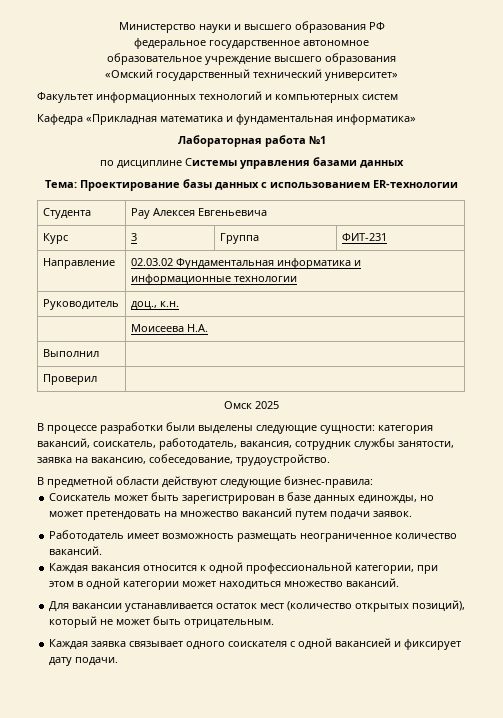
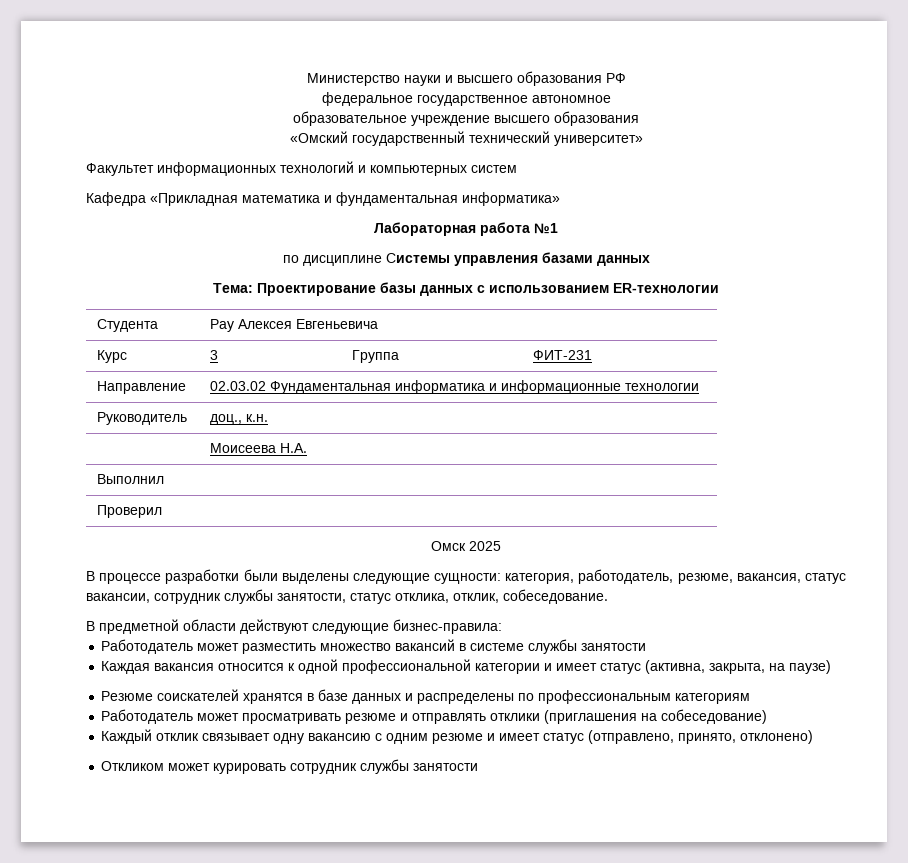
- В процессе разработки были выделены следующие сущности: категория вакансий, соискатель, работодатель, вакансия, сотрудник службы занятости, заявка на вакансию, собеседование, трудоустройство.
+ В процессе разработки были выделены следующие сущности: категория, работодатель, резюме, вакансия, статус вакансии, сотрудник службы занятости, статус отклика, отклик, собеседование.
- Соискатель может быть зарегистрирован в базе данных единожды, но может претендовать на множество вакансий путем подачи заявок.
- Работодатель имеет возможность размещать неограниченное количество вакансий.
+ Работодатель может разместить множество вакансий в системе службы занятости
- Каждая вакансия относится к одной профессиональной категории, при этом в одной категории может находиться множество вакансий.
- Для вакансии устанавливается остаток мест (количество открытых позиций), который не может быть отрицательным.
- Каждая заявка связывает одного соискателя с одной вакансией и фиксирует дату подачи.
+ Каждая вакансия относится к одной профессиональной категории и имеет статус (активна, закрыта, на паузе)
+ Резюме соискателей хранятся в базе данных и распределены по профессиональным категориям
+ Работодатель может просматривать резюме и отправлять отклики (приглашения на собеседование)
+ Каждый отклик связывает одну вакансию с одним резюме и имеет статус (отправлено, принято, отклонено)
+ Откликом может курировать сотрудник службы занятости

